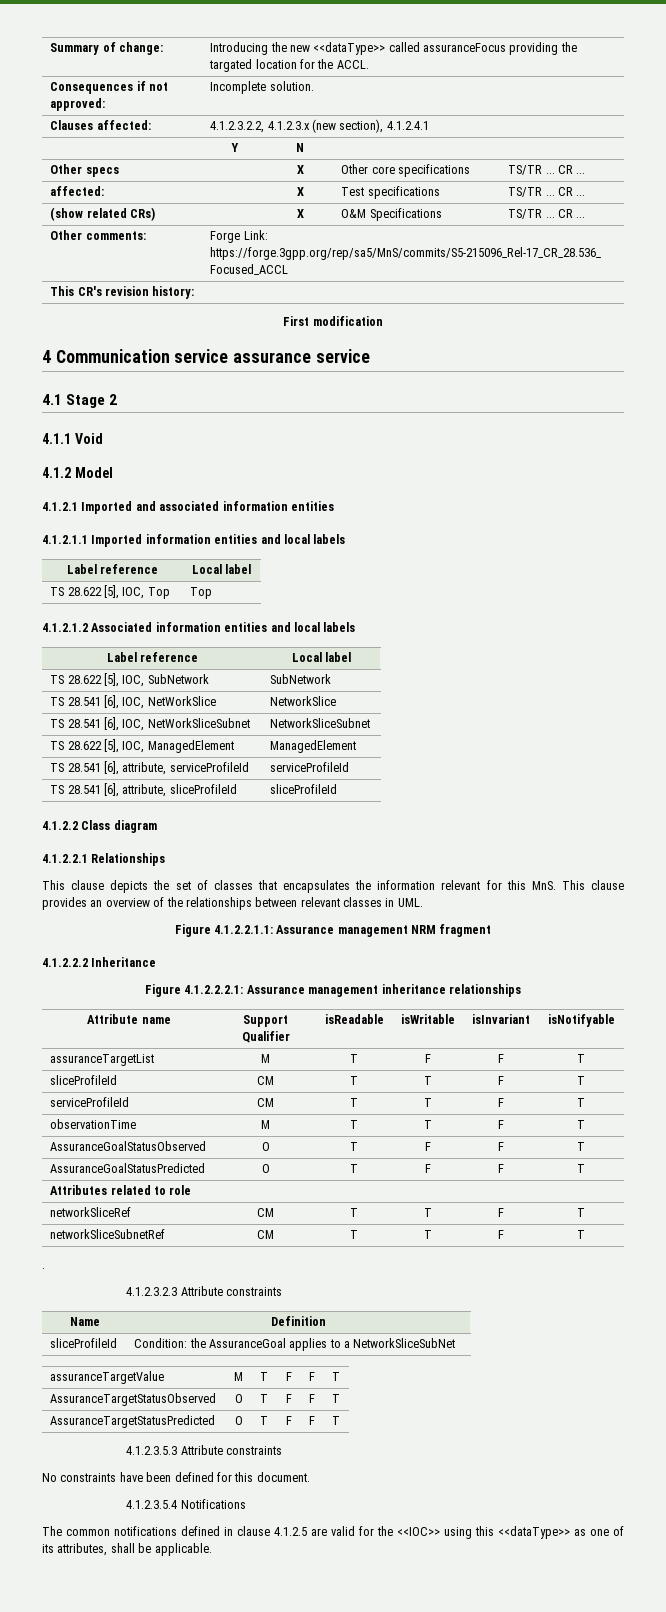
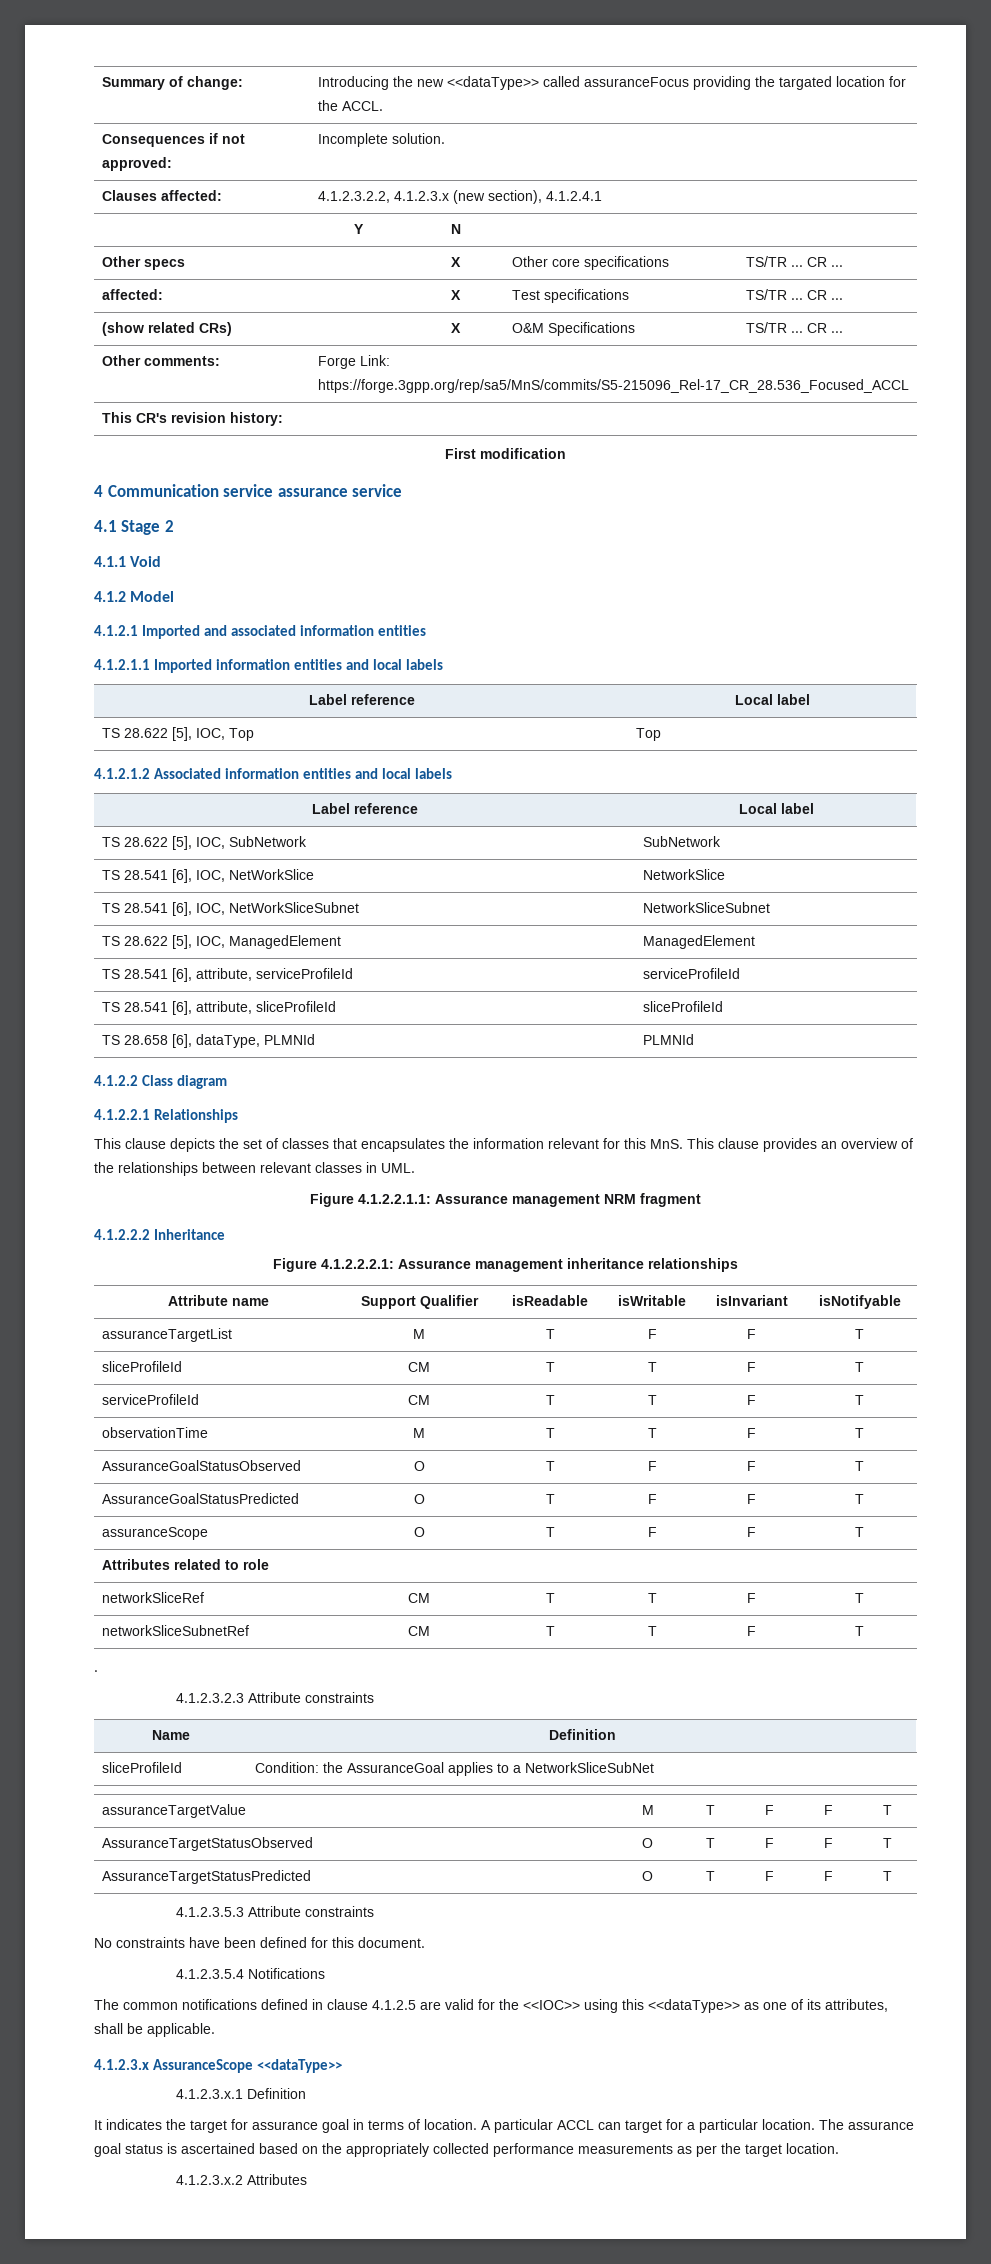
+ TS 28.658 [6], dataType, PLMNId | PLMNId
+ assuranceScope | O | T | F | F | T
+ 4.1.2.3.x AssuranceScope <<dataType>>
+ 4.1.2.3.x.1 Definition
+ It indicates the target for assurance goal in terms of location. A particular ACCL can target for a particular location. The assurance goal status is ascertained based on the appropriately collected performance measurements as per the target location.
+ 4.1.2.3.x.2 Attributes

